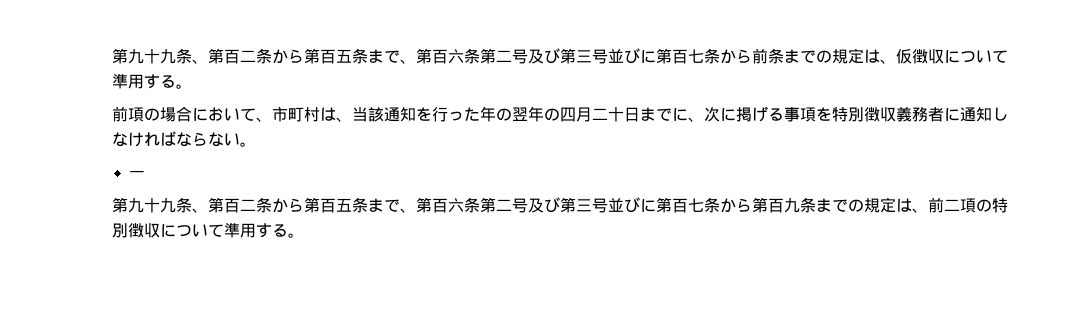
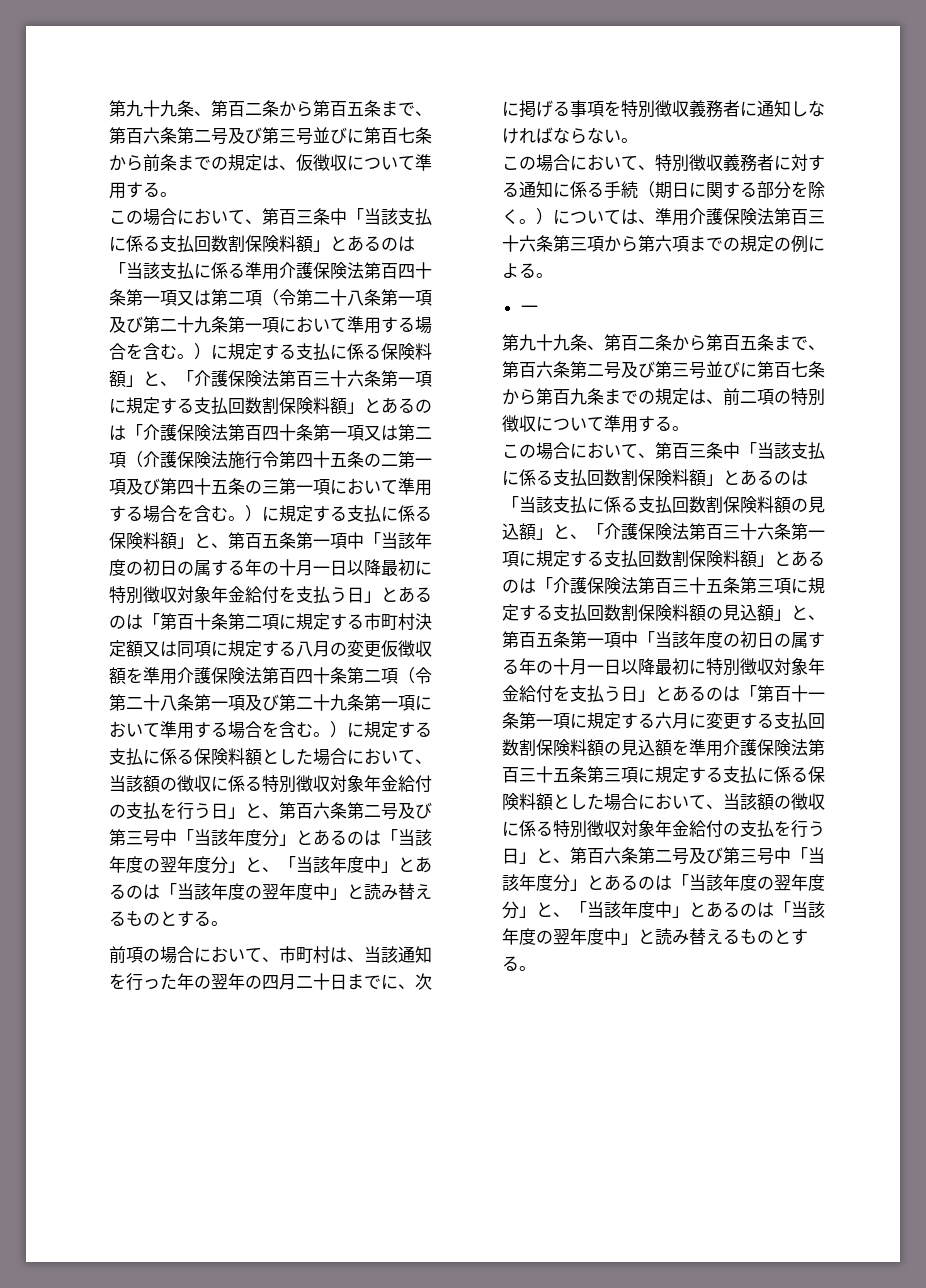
+ この場合において、第百三条中「当該支払に係る支払回数割保険料額」とあるのは「当該支払に係る準用介護保険法第百四十条第一項又は第二項（令第二十八条第一項及び第二十九条第一項において準用する場合を含む。）に規定する支払に係る保険料額」と、「介護保険法第百三十六条第一項に規定する支払回数割保険料額」とあるのは「介護保険法第百四十条第一項又は第二項（介護保険法施行令第四十五条の二第一項及び第四十五条の三第一項において準用する場合を含む。）に規定する支払に係る保険料額」と、第百五条第一項中「当該年度の初日の属する年の十月一日以降最初に特別徴収対象年金給付を支払う日」とあるのは「第百十条第二項に規定する市町村決定額又は同項に規定する八月の変更仮徴収額を準用介護保険法第百四十条第二項（令第二十八条第一項及び第二十九条第一項において準用する場合を含む。）に規定する支払に係る保険料額とした場合において、当該額の徴収に係る特別徴収対象年金給付の支払を行う日」と、第百六条第二号及び第三号中「当該年度分」とあるのは「当該年度の翌年度分」と、「当該年度中」とあるのは「当該年度の翌年度中」と読み替えるものとする。
+ この場合において、特別徴収義務者に対する通知に係る手続（期日に関する部分を除く。）については、準用介護保険法第百三十六条第三項から第六項までの規定の例による。
+ この場合において、第百三条中「当該支払に係る支払回数割保険料額」とあるのは「当該支払に係る支払回数割保険料額の見込額」と、「介護保険法第百三十六条第一項に規定する支払回数割保険料額」とあるのは「介護保険法第百三十五条第三項に規定する支払回数割保険料額の見込額」と、第百五条第一項中「当該年度の初日の属する年の十月一日以降最初に特別徴収対象年金給付を支払う日」とあるのは「第百十一条第一項に規定する六月に変更する支払回数割保険料額の見込額を準用介護保険法第百三十五条第三項に規定する支払に係る保険料額とした場合において、当該額の徴収に係る特別徴収対象年金給付の支払を行う日」と、第百六条第二号及び第三号中「当該年度分」とあるのは「当該年度の翌年度分」と、「当該年度中」とあるのは「当該年度の翌年度中」と読み替えるものとする。

